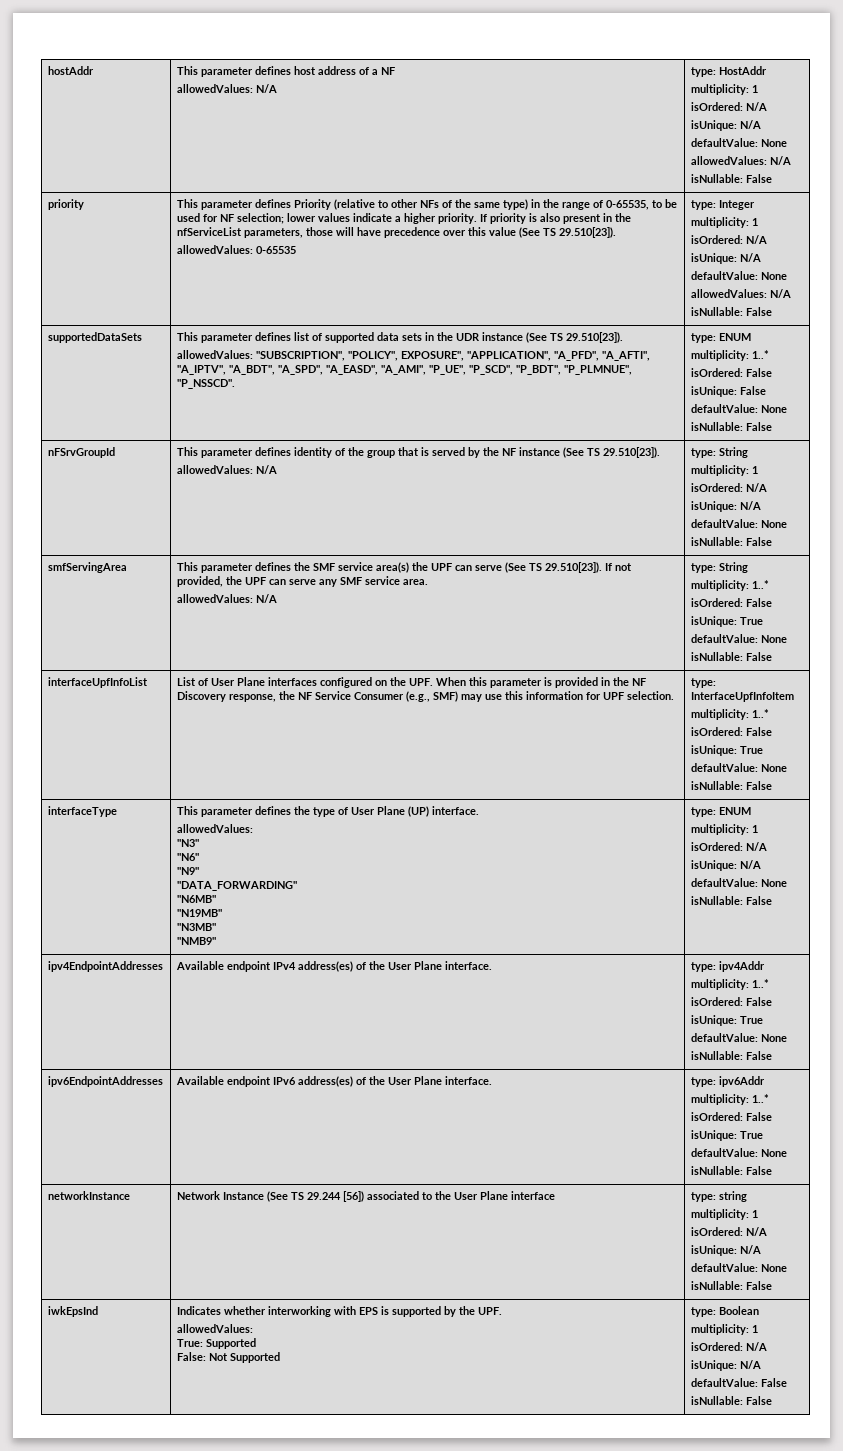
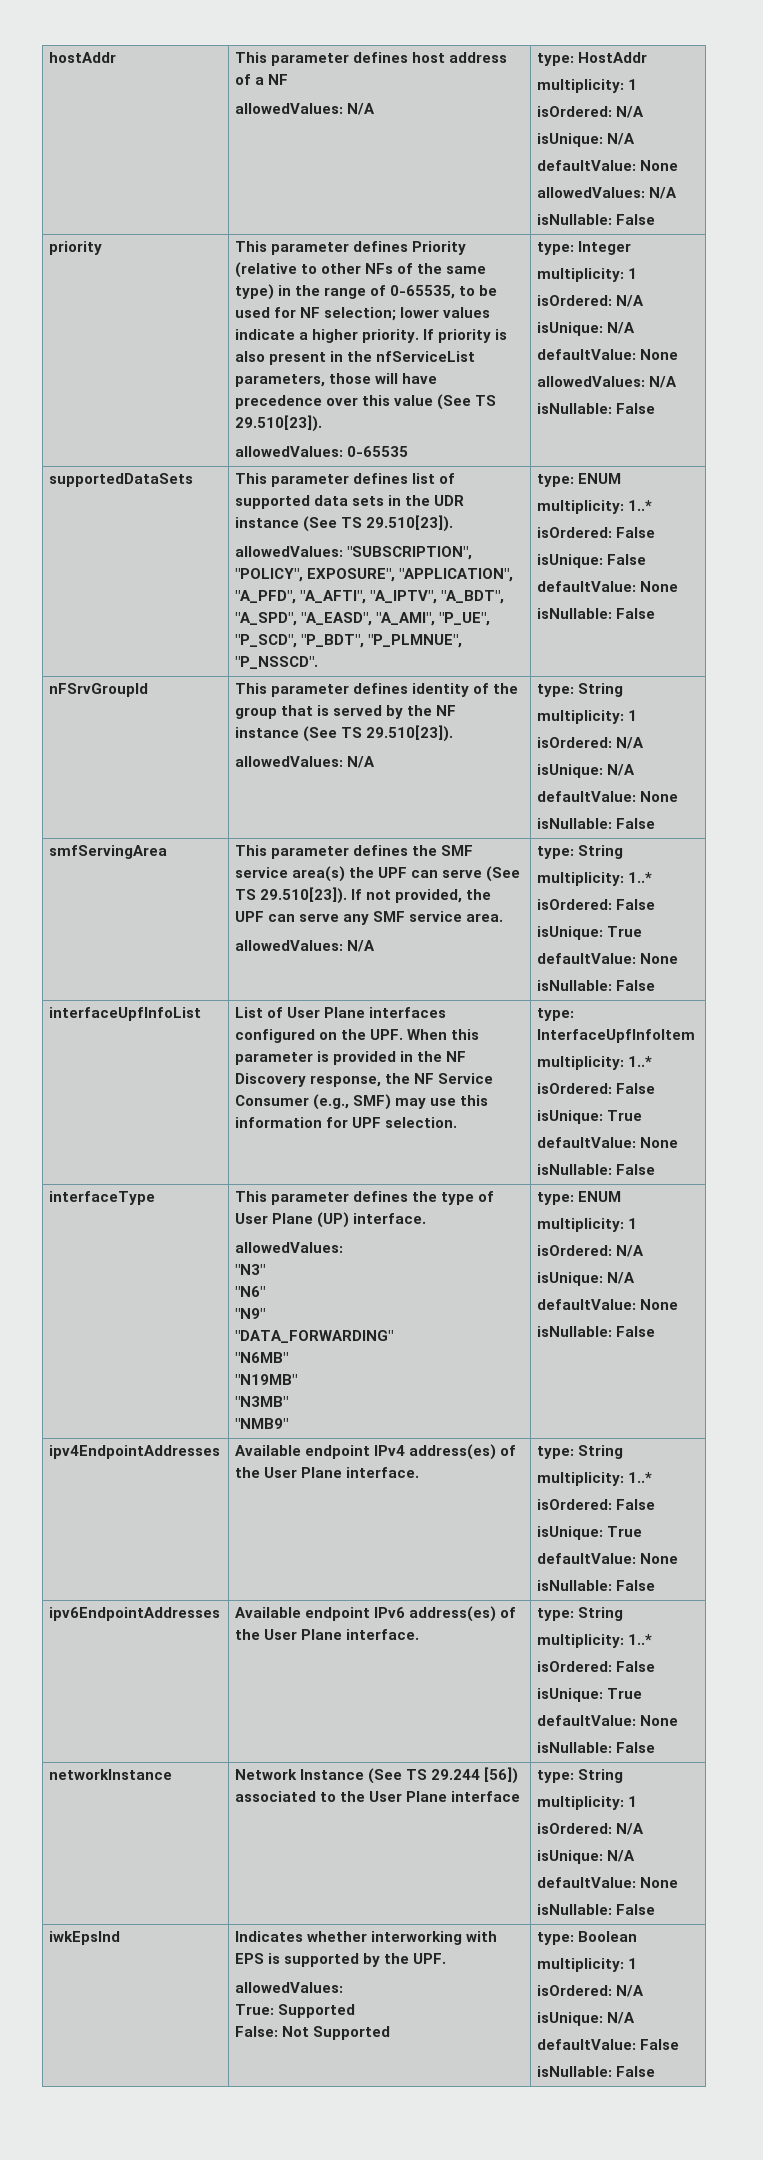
- ipv4EndpointAddresses | Available endpoint IPv4 address(es) of the User Plane interface. | type: ipv4Addr
+ ipv4EndpointAddresses | Available endpoint IPv4 address(es) of the User Plane interface. | type: String
- ipv6EndpointAddresses | Available endpoint IPv6 address(es) of the User Plane interface. | type: ipv6Addr
+ ipv6EndpointAddresses | Available endpoint IPv6 address(es) of the User Plane interface. | type: String
- networkInstance | Network Instance (See TS 29.244 [56]) associated to the User Plane interface | type: string
+ networkInstance | Network Instance (See TS 29.244 [56]) associated to the User Plane interface | type: String

